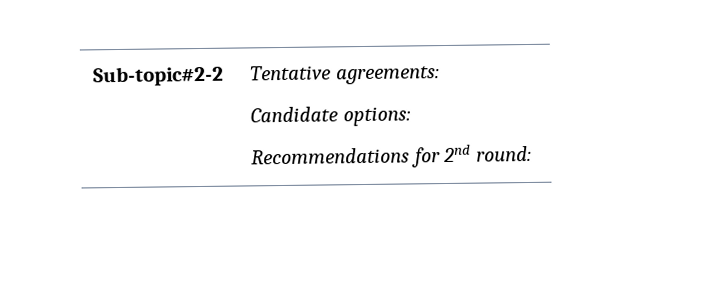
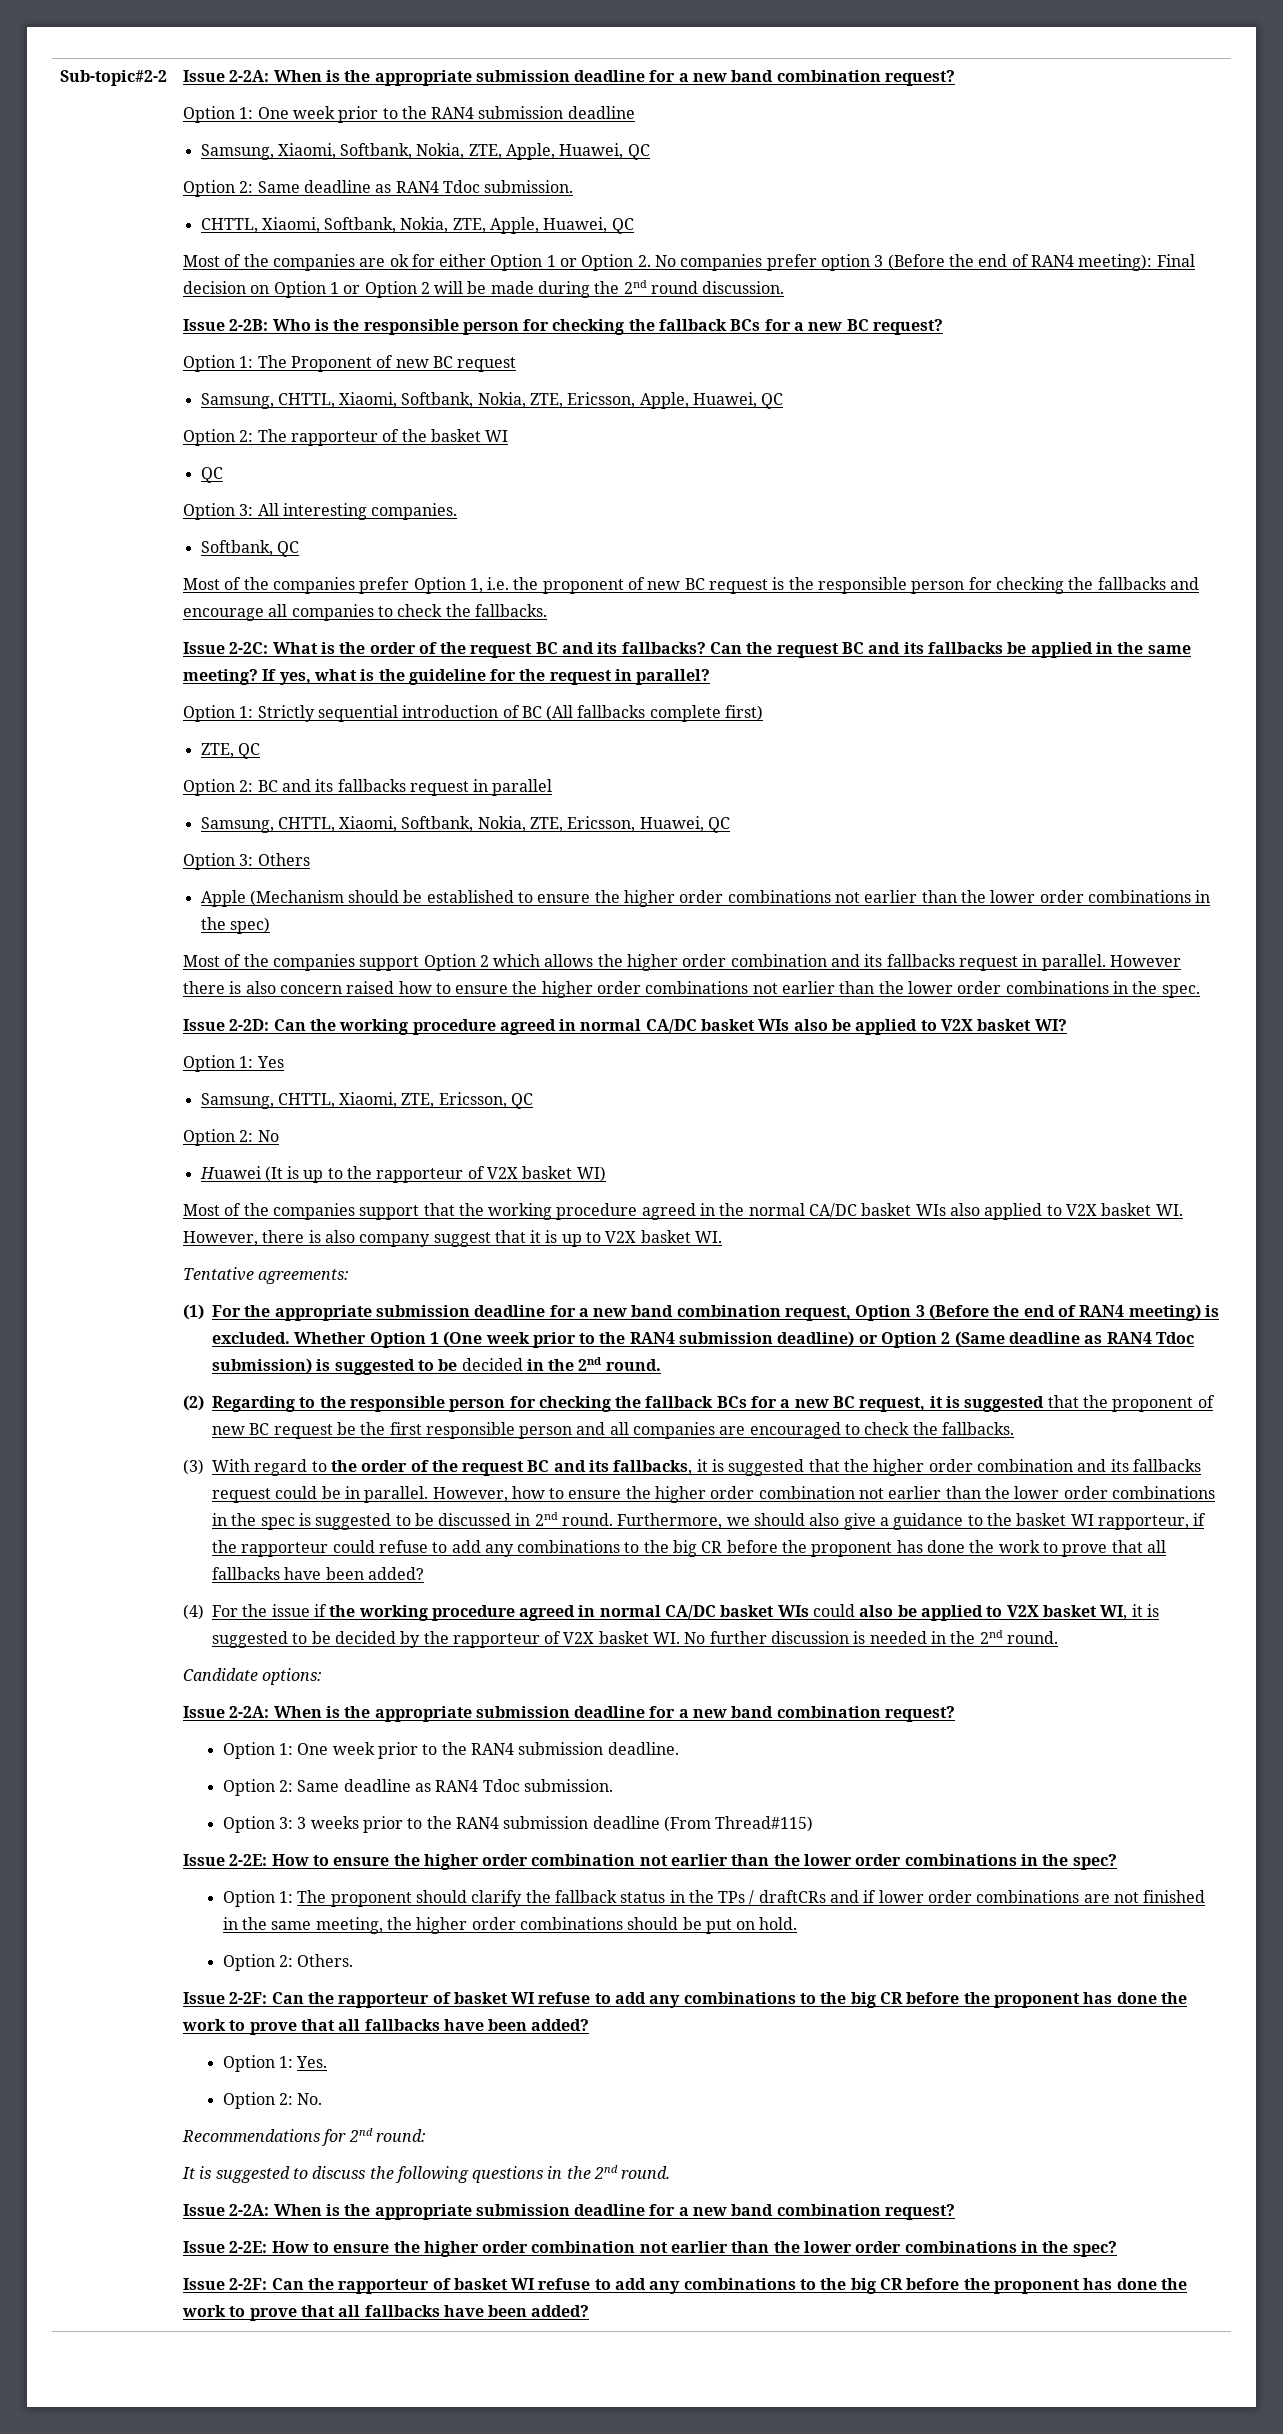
- Sub-topic#2-2 | Tentative agreements:
+ Sub-topic#2-2 | Issue 2-2A: When is the appropriate submission deadline for a new band combination request?
+ Option 1: One week prior to the RAN4 submission deadline
+ Samsung, Xiaomi, Softbank, Nokia, ZTE, Apple, Huawei, QC
+ Option 2: Same deadline as RAN4 Tdoc submission.
+ CHTTL, Xiaomi, Softbank, Nokia, ZTE, Apple, Huawei, QC
+ Most of the companies are ok for either Option 1 or Option 2. No companies prefer option 3 (Before the end of RAN4 meeting): Final decision on Option 1 or Option 2 will be made during the 2nd round discussion.
+ Issue 2-2B: Who is the responsible person for checking the fallback BCs for a new BC request?
+ Option 1: The Proponent of new BC request
+ Samsung, CHTTL, Xiaomi, Softbank, Nokia, ZTE, Ericsson, Apple, Huawei, QC
+ Option 2: The rapporteur of the basket WI
+ QC
+ Option 3: All interesting companies.
+ Softbank, QC
+ Most of the companies prefer Option 1, i.e. the proponent of new BC request is the responsible person for checking the fallbacks and encourage all companies to check the fallbacks.
+ Issue 2-2C: What is the order of the request BC and its fallbacks? Can the request BC and its fallbacks be applied in the same meeting? If yes, what is the guideline for the request in parallel?
+ Option 1: Strictly sequential introduction of BC (All fallbacks complete first)
+ ZTE, QC
+ Option 2: BC and its fallbacks request in parallel
+ Samsung, CHTTL, Xiaomi, Softbank, Nokia, ZTE, Ericsson, Huawei, QC
+ Option 3: Others
+ Apple (Mechanism should be established to ensure the higher order combinations not earlier than the lower order combinations in the spec)
+ Most of the companies support Option 2 which allows the higher order combination and its fallbacks request in parallel. However there is also concern raised how to ensure the higher order combinations not earlier than the lower order combinations in the spec.
+ Issue 2-2D: Can the working procedure agreed in normal CA/DC basket WIs also be applied to V2X basket WI?
+ Option 1: Yes
+ Samsung, CHTTL, Xiaomi, ZTE, Ericsson, QC
+ Option 2: No
+ Huawei (It is up to the rapporteur of V2X basket WI)
+ Most of the companies support that the working procedure agreed in the normal CA/DC basket WIs also applied to V2X basket WI. However, there is also company suggest that it is up to V2X basket WI.
+ Tentative agreements:
+ (1) For the appropriate submission deadline for a new band combination request, Option 3 (Before the end of RAN4 meeting) is excluded. Whether Option 1 (One week prior to the RAN4 submission deadline) or Option 2 (Same deadline as RAN4 Tdoc submission) is suggested to be decided in the 2nd round.
+ (2) Regarding to the responsible person for checking the fallback BCs for a new BC request, it is suggested that the proponent of new BC request be the first responsible person and all companies are encouraged to check the fallbacks.
+ (3) With regard to the order of the request BC and its fallbacks, it is suggested that the higher order combination and its fallbacks request could be in parallel. However, how to ensure the higher order combination not earlier than the lower order combinations in the spec is suggested to be discussed in 2nd round. Furthermore, we should also give a guidance to the basket WI rapporteur, if the rapporteur could refuse to add any combinations to the big CR before the proponent has done the work to prove that all fallbacks have been added?
+ (4) For the issue if the working procedure agreed in normal CA/DC basket WIs could also be applied to V2X basket WI, it is suggested to be decided by the rapporteur of V2X basket WI. No further discussion is needed in the 2nd round.
  Candidate options:
+ Issue 2-2A: When is the appropriate submission deadline for a new band combination request?
+ Option 1: One week prior to the RAN4 submission deadline.
+ Option 2: Same deadline as RAN4 Tdoc submission.
+ Option 3: 3 weeks prior to the RAN4 submission deadline (From Thread#115)
+ Issue 2-2E: How to ensure the higher order combination not earlier than the lower order combinations in the spec?
+ Option 1: The proponent should clarify the fallback status in the TPs / draftCRs and if lower order combinations are not finished in the same meeting, the higher order combinations should be put on hold.
+ Option 2: Others.
+ Issue 2-2F: Can the rapporteur of basket WI refuse to add any combinations to the big CR before the proponent has done the work to prove that all fallbacks have been added?
+ Option 1: Yes.
+ Option 2: No.
  Recommendations for 2nd round:
+ It is suggested to discuss the following questions in the 2nd round.
+ Issue 2-2A: When is the appropriate submission deadline for a new band combination request?
+ Issue 2-2E: How to ensure the higher order combination not earlier than the lower order combinations in the spec?
+ Issue 2-2F: Can the rapporteur of basket WI refuse to add any combinations to the big CR before the proponent has done the work to prove that all fallbacks have been added?

